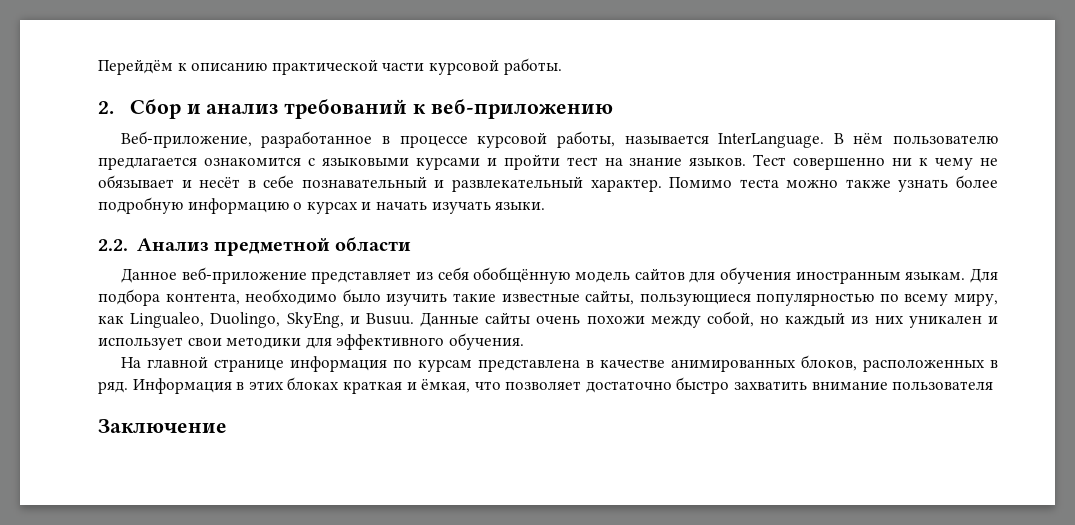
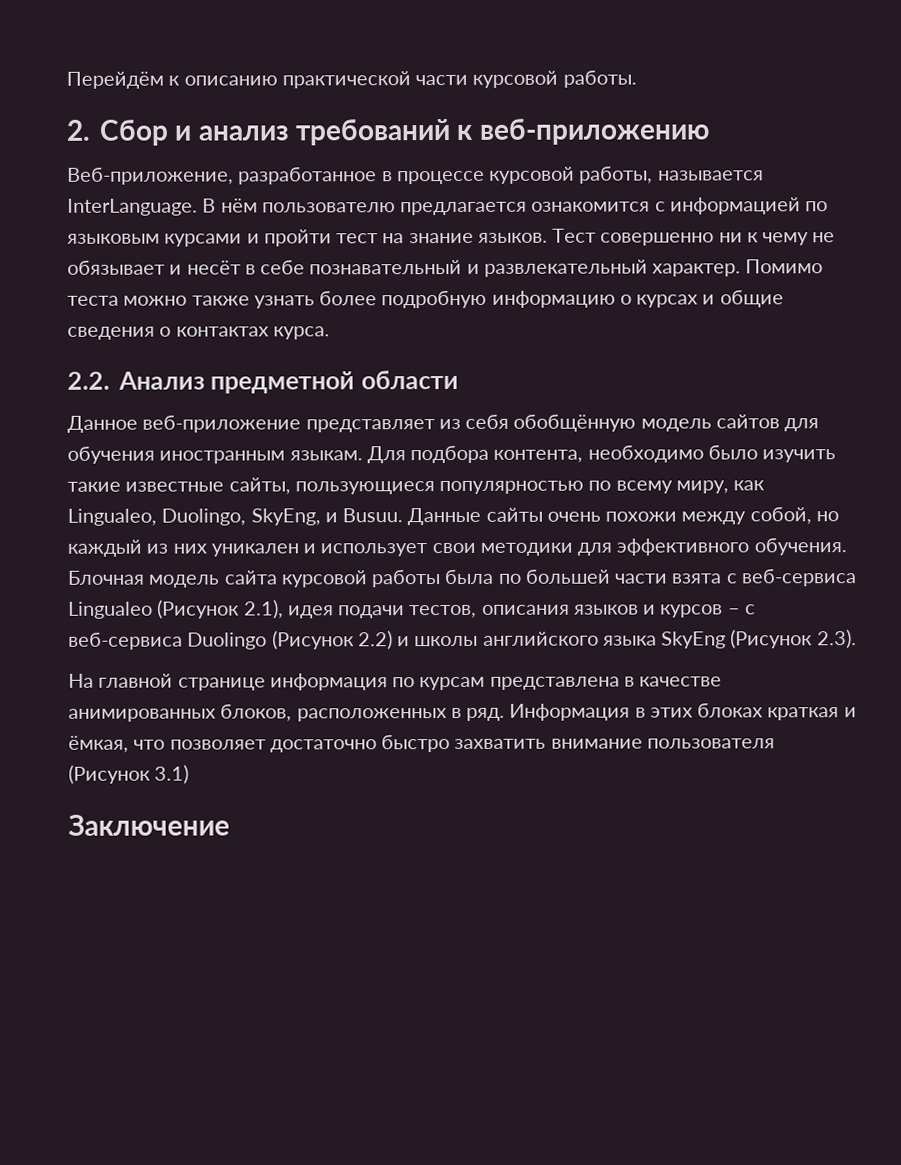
- В нём пользователю предлагается ознакомится с языковыми курсами и пройти тест на знание языков.
+ В нём пользователю предлагается ознакомится с информацией по языковым курсами и пройти тест на знание языков.
- Помимо теста можно также узнать более подробную информацию о курсах и начать изучать языки.
+ Помимо теста можно также узнать более подробную информацию о курсах и общие сведения о контактах курса.
+ Блочная модель сайта курсовой работы была по большей части взята с веб-сервиса Lingualeo (Рисунок 2.1), идея подачи тестов, описания языков и курсов – с веб-сервиса Duolingo (Рисунок 2.2) и школы английского языка SkyEng (Рисунок 2.3).
- Информация в этих блоках краткая и ёмкая, что позволяет достаточно быстро захватить внимание пользователя
+ Информация в этих блоках краткая и ёмкая, что позволяет достаточно быстро захватить внимание пользователя (Рисунок 3.1)

